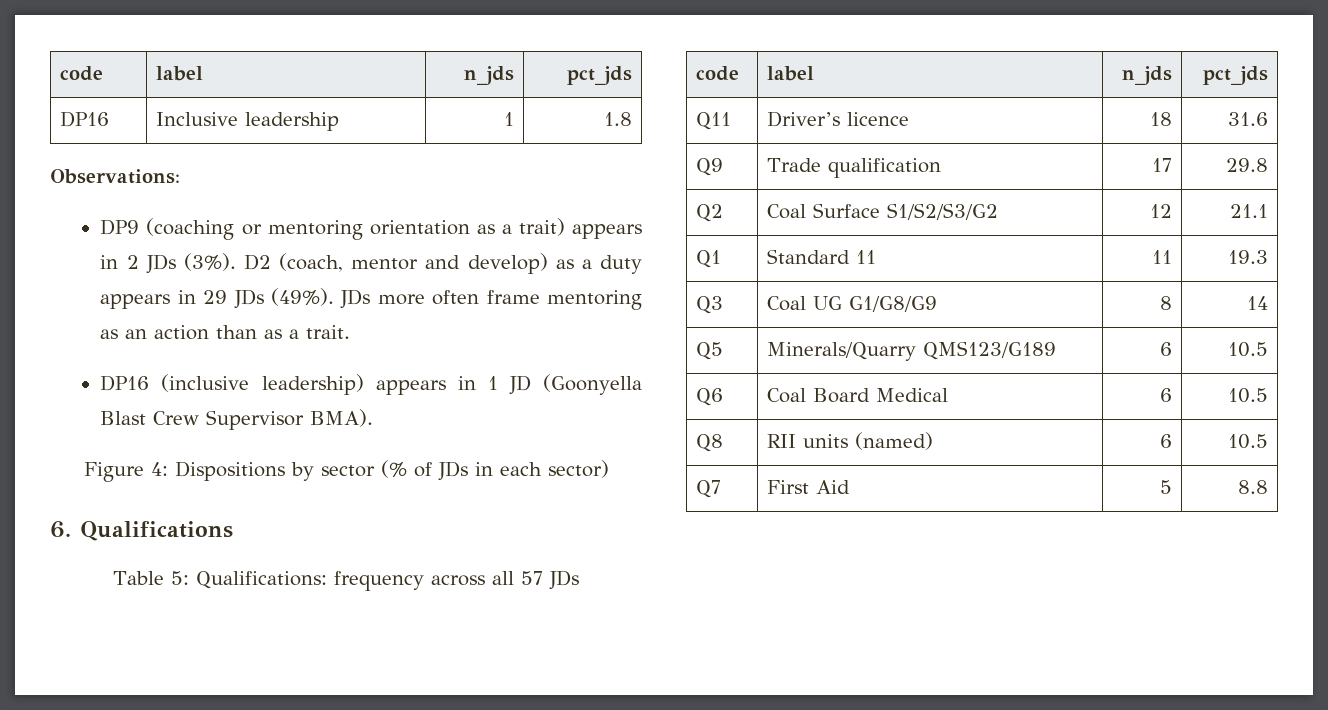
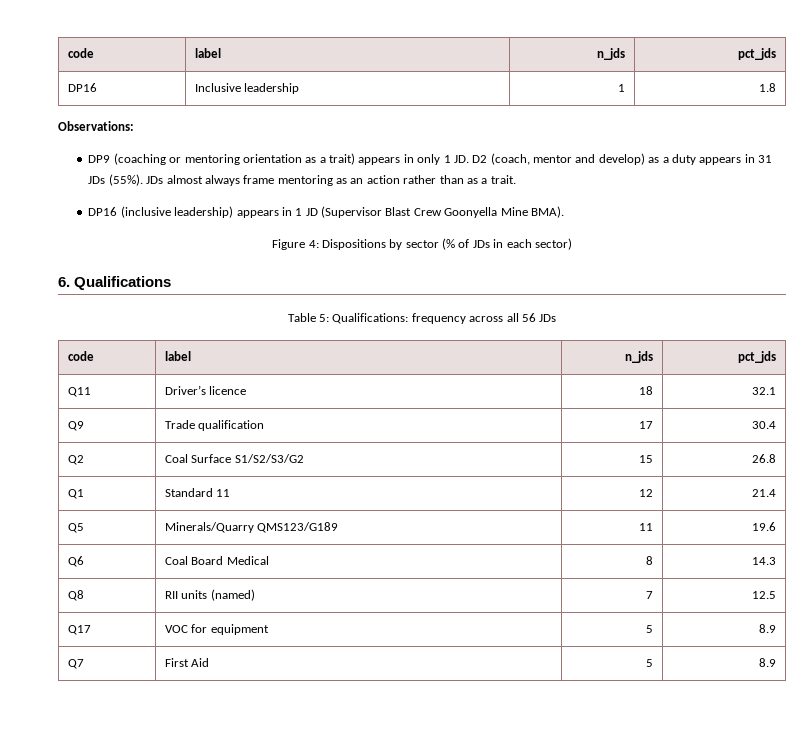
- DP9 (coaching or mentoring orientation as a trait) appears in 2 JDs (3%). D2 (coach, mentor and develop) as a duty appears in 29 JDs (49%). JDs more often frame mentoring as an action than as a trait.
+ DP9 (coaching or mentoring orientation as a trait) appears in only 1 JD. D2 (coach, mentor and develop) as a duty appears in 31 JDs (55%). JDs almost always frame mentoring as an action rather than as a trait.
- DP16 (inclusive leadership) appears in 1 JD (Goonyella Blast Crew Supervisor BMA).
+ DP16 (inclusive leadership) appears in 1 JD (Supervisor Blast Crew Goonyella Mine BMA).
- Table 5: Qualifications: frequency across all 57 JDs
+ Table 5: Qualifications: frequency across all 56 JDs
- Q11 | Driver’s licence | 18 | 31.6
+ Q11 | Driver’s licence | 18 | 32.1
- Q9 | Trade qualification | 17 | 29.8
+ Q9 | Trade qualification | 17 | 30.4
- Q2 | Coal Surface S1/S2/S3/G2 | 12 | 21.1
+ Q2 | Coal Surface S1/S2/S3/G2 | 15 | 26.8
- Q1 | Standard 11 | 11 | 19.3
- Q3 | Coal UG G1/G8/G9 | 8 | 14
+ Q1 | Standard 11 | 12 | 21.4
- Q5 | Minerals/Quarry QMS123/G189 | 6 | 10.5
+ Q5 | Minerals/Quarry QMS123/G189 | 11 | 19.6
- Q6 | Coal Board Medical | 6 | 10.5
+ Q6 | Coal Board Medical | 8 | 14.3
- Q8 | RII units (named) | 6 | 10.5
+ Q8 | RII units (named) | 7 | 12.5
+ Q17 | VOC for equipment | 5 | 8.9
- Q7 | First Aid | 5 | 8.8
+ Q7 | First Aid | 5 | 8.9

